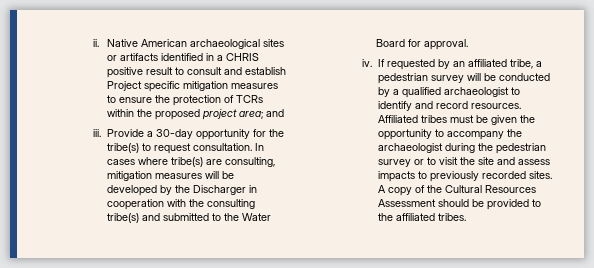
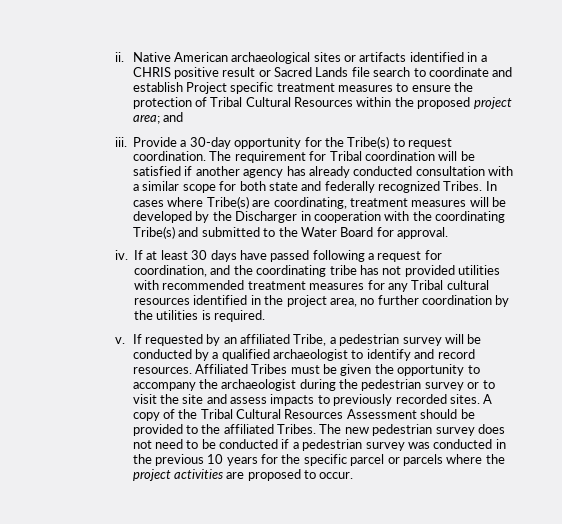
- Native American archaeological sites or artifacts identified in a CHRIS positive result to consult and establish Project specific mitigation measures to ensure the protection of TCRs within the proposed project area; and
+ Native American archaeological sites or artifacts identified in a CHRIS positive result or Sacred Lands file search to coordinate and establish Project specific treatment measures to ensure the protection of Tribal Cultural Resources within the proposed project area; and
- Provide a 30-day opportunity for the tribe(s) to request consultation. In cases where tribe(s) are consulting, mitigation measures will be developed by the Discharger in cooperation with the consulting tribe(s) and submitted to the Water Board for approval.
+ Provide a 30-day opportunity for the Tribe(s) to request coordination. The requirement for Tribal coordination will be satisfied if another agency has already conducted consultation with a similar scope for both state and federally recognized Tribes. In cases where Tribe(s) are coordinating, treatment measures will be developed by the Discharger in cooperation with the coordinating Tribe(s) and submitted to the Water Board for approval.
- If requested by an affiliated tribe, a pedestrian survey will be conducted by a qualified archaeologist to identify and record resources.
+ If at least 30 days have passed following a request for coordination, and the coordinating tribe has not provided utilities with recommended treatment measures for any Tribal cultural resources identified in the project area, no further coordination by the utilities is required.
+ v. If requested by an affiliated Tribe, a pedestrian survey will be conducted by a qualified archaeologist to identify and record resources.
- Affiliated tribes must be given the opportunity to accompany the archaeologist during the pedestrian survey or to visit the site and assess impacts to previously recorded sites.
+ Affiliated Tribes must be given the opportunity to accompany the archaeologist during the pedestrian survey or to visit the site and assess impacts to previously recorded sites.
- A copy of the Cultural Resources Assessment should be provided to the affiliated tribes.
+ A copy of the Tribal Cultural Resources Assessment should be provided to the affiliated Tribes. The new pedestrian survey does not need to be conducted if a pedestrian survey was conducted in the previous 10 years for the specific parcel or parcels where the project activities are proposed to occur.

